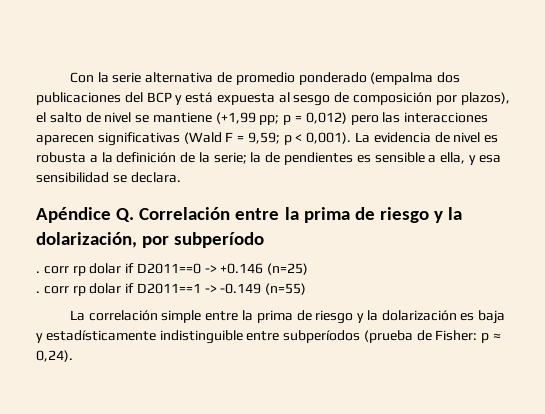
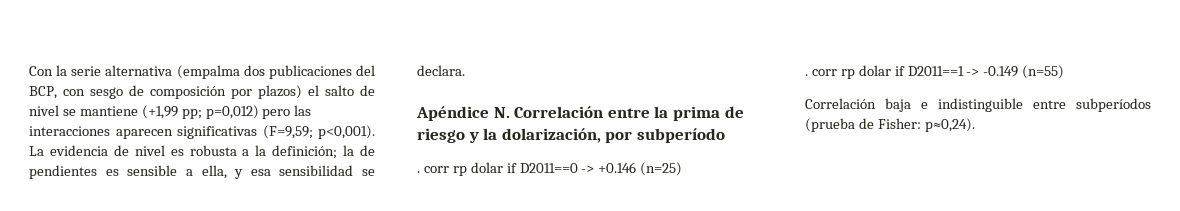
- Con la serie alternativa de promedio ponderado (empalma dos publicaciones del BCP y está expuesta al sesgo de composición por plazos), el salto de nivel se mantiene (+1,99 pp; p = 0,012) pero las interacciones aparecen significativas (Wald F = 9,59; p < 0,001).
+ Con la serie alternativa (empalma dos publicaciones del BCP, con sesgo de composición por plazos) el salto de nivel se mantiene (+1,99 pp; p=0,012) pero las interacciones aparecen significativas (F=9,59; p<0,001).
- La evidencia de nivel es robusta a la definición de la serie; la de pendientes es sensible a ella, y esa sensibilidad se declara.
+ La evidencia de nivel es robusta a la definición; la de pendientes es sensible a ella, y esa sensibilidad se declara.
- Apéndice Q. Correlación entre la prima de riesgo y la dolarización, por subperíodo
+ Apéndice N. Correlación entre la prima de riesgo y la dolarización, por subperíodo
- La correlación simple entre la prima de riesgo y la dolarización es baja y estadísticamente indistinguible entre subperíodos (prueba de Fisher: p ≈ 0,24).
+ Correlación baja e indistinguible entre subperíodos (prueba de Fisher: p≈0,24).

